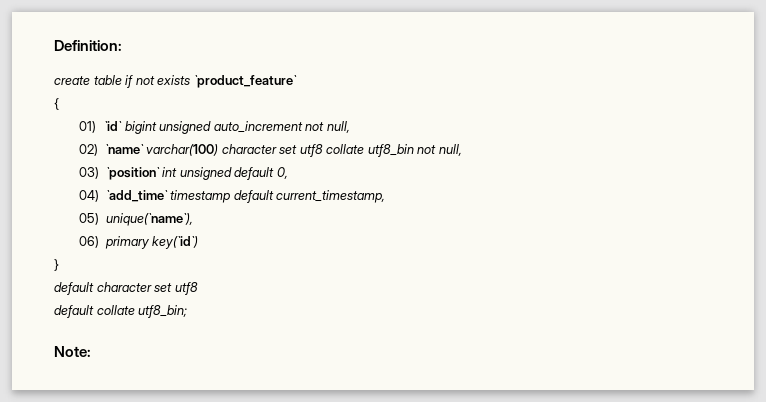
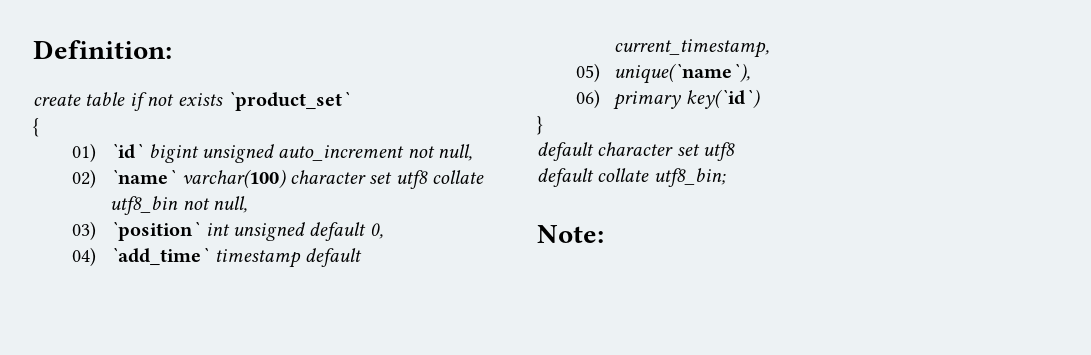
- create table if not exists `product_feature`
+ create table if not exists `product_set`

